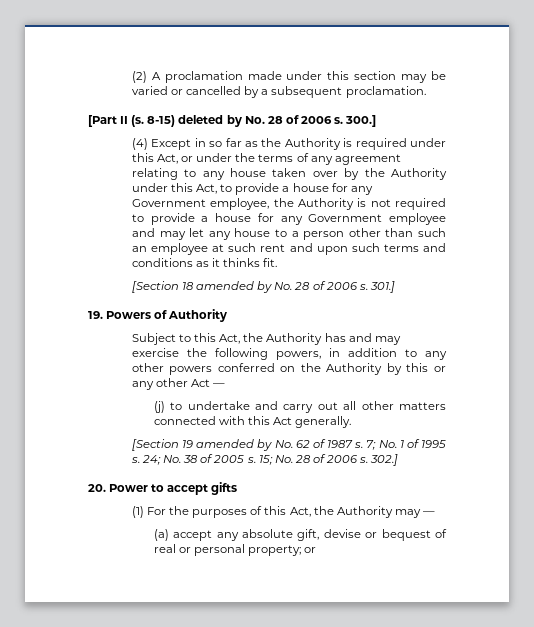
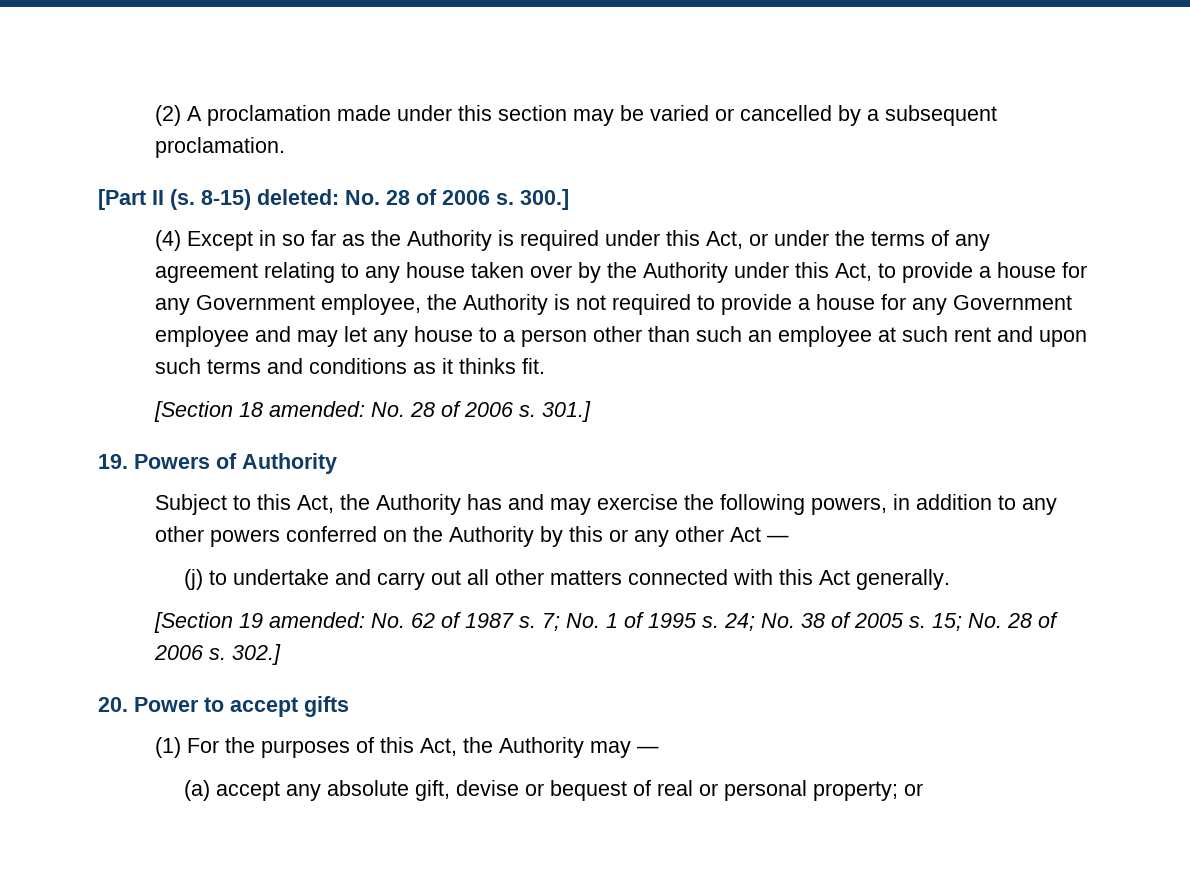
- 8-15) deleted by No. 28 of 2006 s.
+ 8-15) deleted: No. 28 of 2006 s.
- [Section 18 amended by No. 28 of 2006 s.
+ [Section 18 amended: No. 28 of 2006 s.
- [Section 19 amended by No. 62 of 1987 s.
+ [Section 19 amended: No. 62 of 1987 s.

